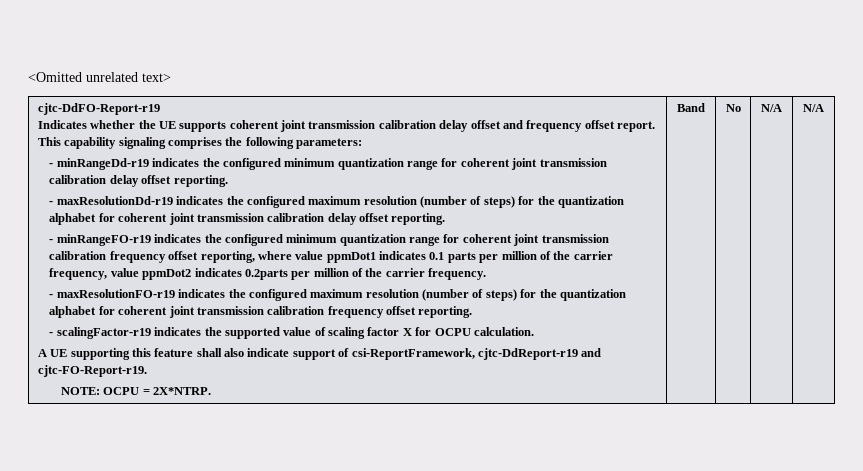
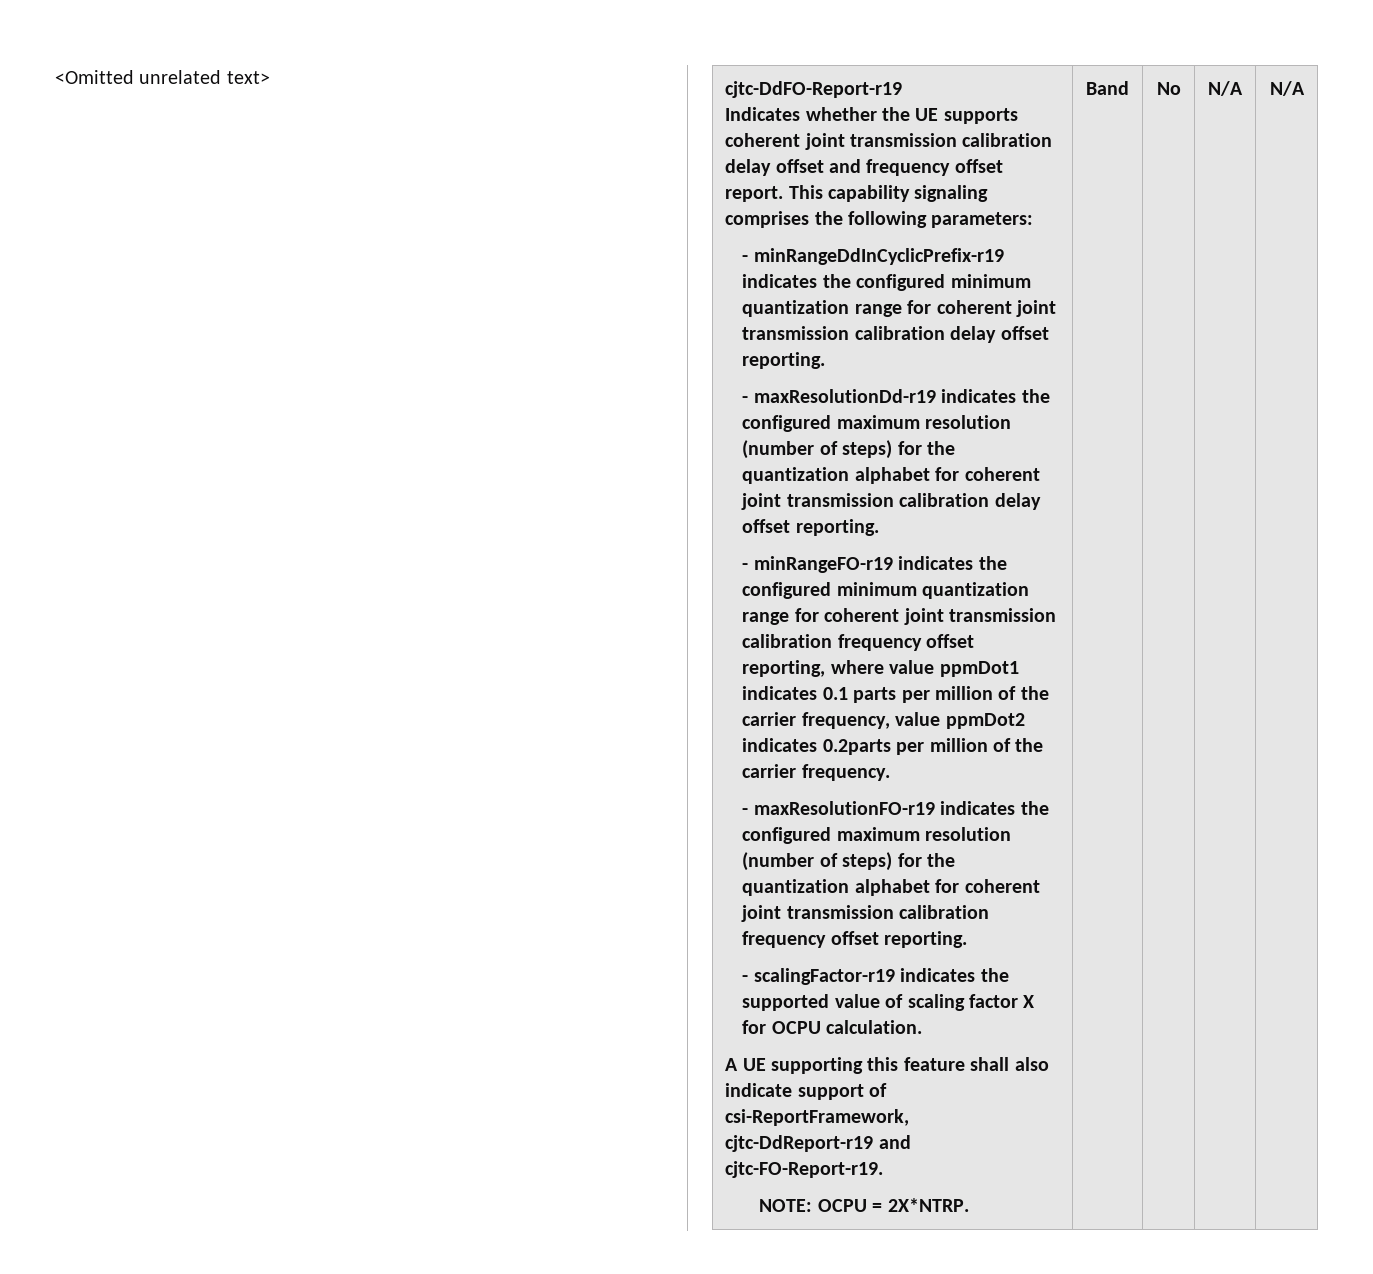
- - minRangeDd-r19 indicates the configured minimum quantization range for coherent joint transmission calibration delay offset reporting.
+ - minRangeDdInCyclicPrefix-r19 indicates the configured minimum quantization range for coherent joint transmission calibration delay offset reporting.

